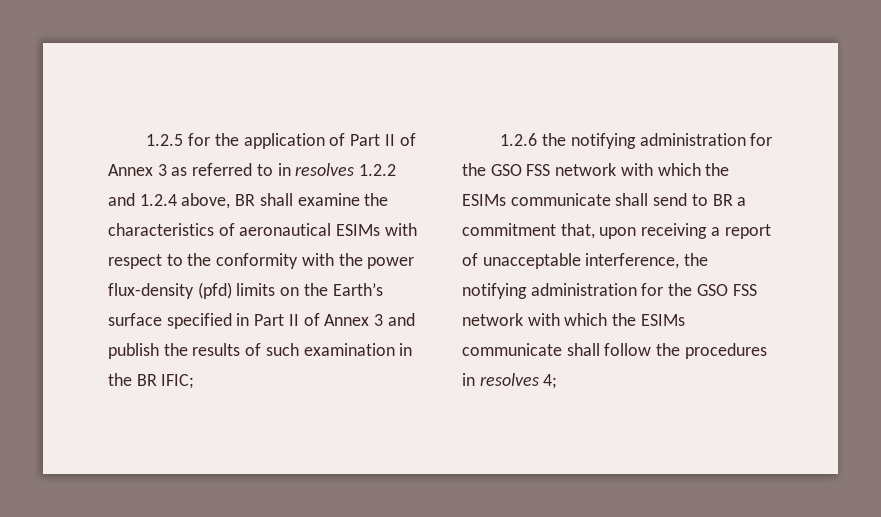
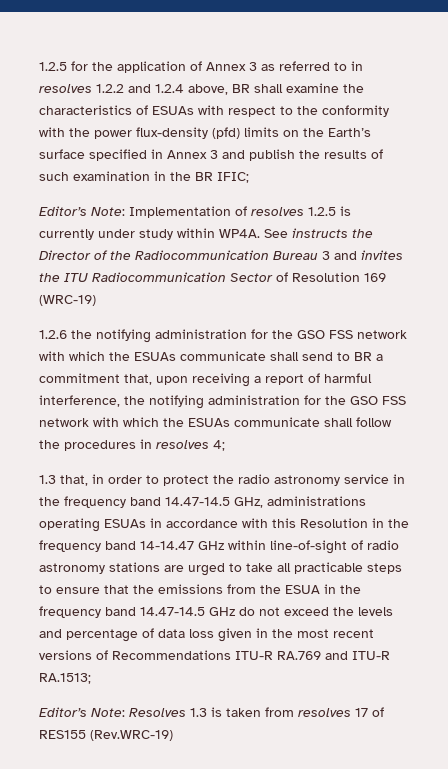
- 1.2.5 for the application of Part II of Annex 3 as referred to in resolves 1.2.2 and 1.2.4 above, BR shall examine the characteristics of aeronautical ESIMs with respect to the conformity with the power flux-density (pfd) limits on the Earth’s surface specified in Part II of Annex 3 and publish the results of such examination in the BR IFIC;
+ 1.2.5 for the application of Annex 3 as referred to in resolves 1.2.2 and 1.2.4 above, BR shall examine the characteristics of ESUAs with respect to the conformity with the power flux-density (pfd) limits on the Earth’s surface specified in Annex 3 and publish the results of such examination in the BR IFIC;
+ Editor’s Note: Implementation of resolves 1.2.5 is currently under study within WP4A. See instructs the Director of the Radiocommunication Bureau 3 and invites the ITU Radiocommunication Sector of Resolution 169 (WRC-19)
- 1.2.6 the notifying administration for the GSO FSS network with which the ESIMs communicate shall send to BR a commitment that, upon receiving a report of unacceptable interference, the notifying administration for the GSO FSS network with which the ESIMs communicate shall follow the procedures in resolves 4;
+ 1.2.6 the notifying administration for the GSO FSS network with which the ESUAs communicate shall send to BR a commitment that, upon receiving a report of harmful interference, the notifying administration for the GSO FSS network with which the ESUAs communicate shall follow the procedures in resolves 4;
+ 1.3 that, in order to protect the radio astronomy service in the frequency band 14.47-14.5 GHz, administrations operating ESUAs in accordance with this Resolution in the frequency band 14-14.47 GHz within line-of-sight of radio astronomy stations are urged to take all practicable steps to ensure that the emissions from the ESUA in the frequency band 14.47-14.5 GHz do not exceed the levels and percentage of data loss given in the most recent versions of Recommendations ITU-R RA.769 and ITU-R RA.1513;
+ Editor’s Note: Resolves 1.3 is taken from resolves 17 of RES155 (Rev.WRC-19)

